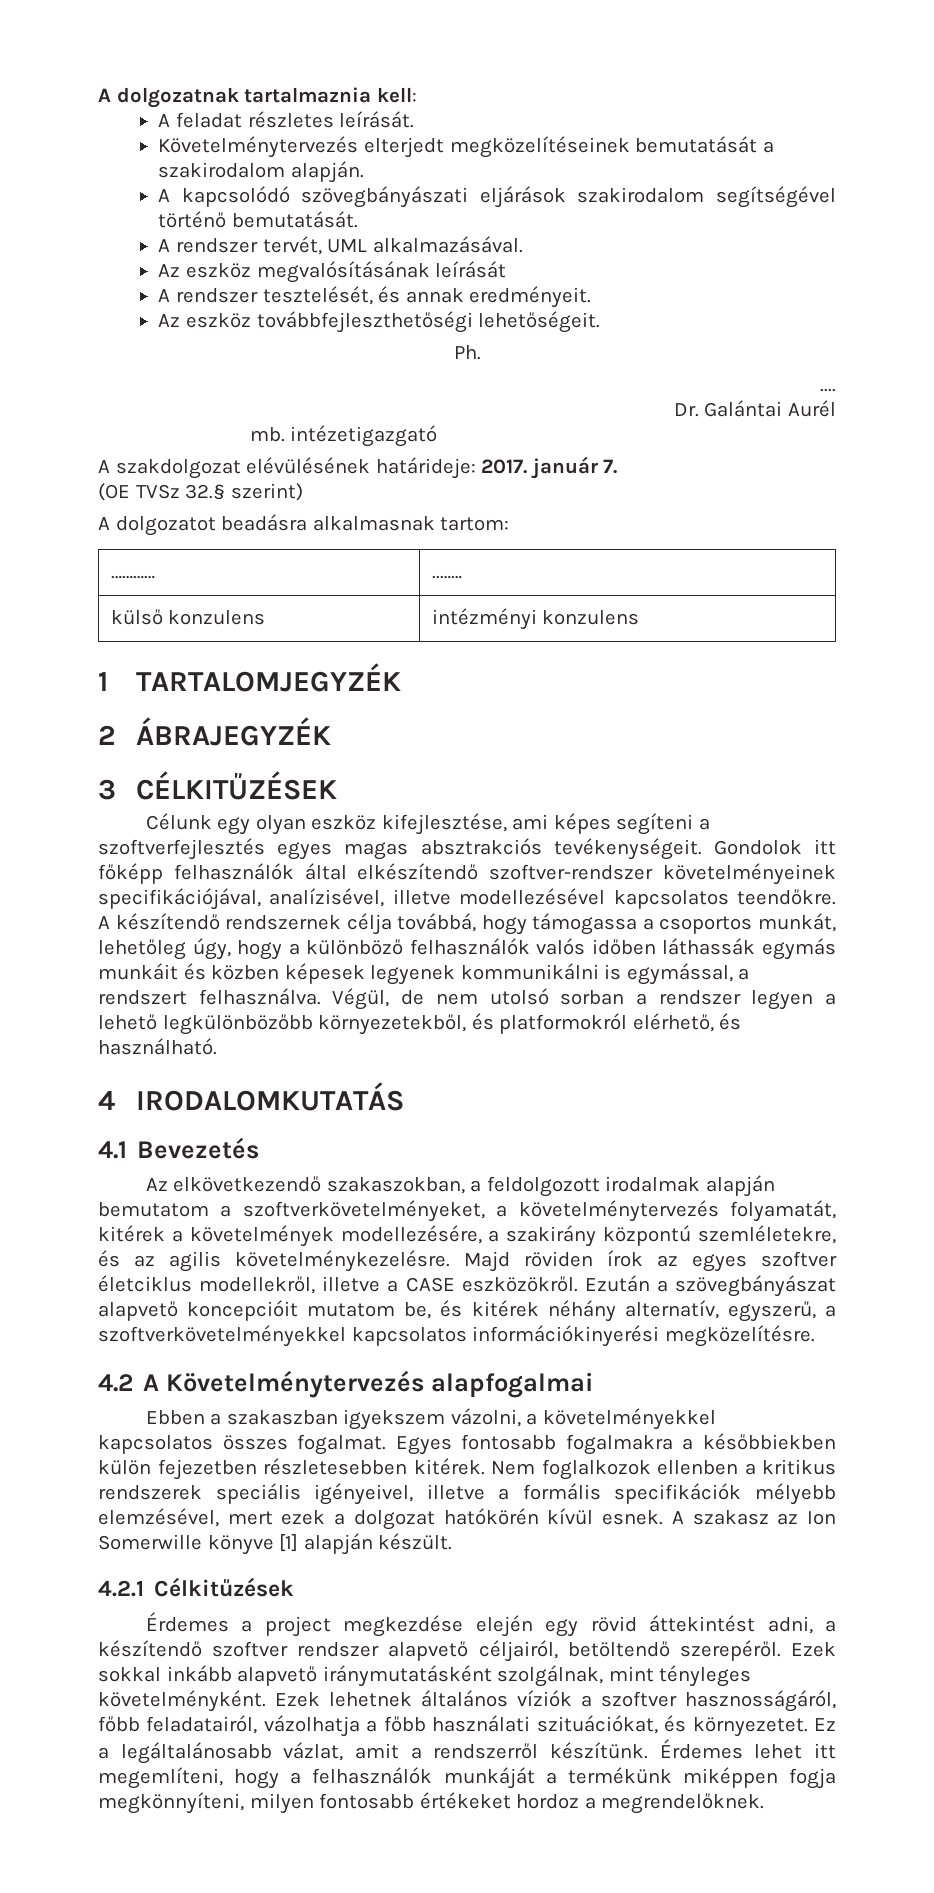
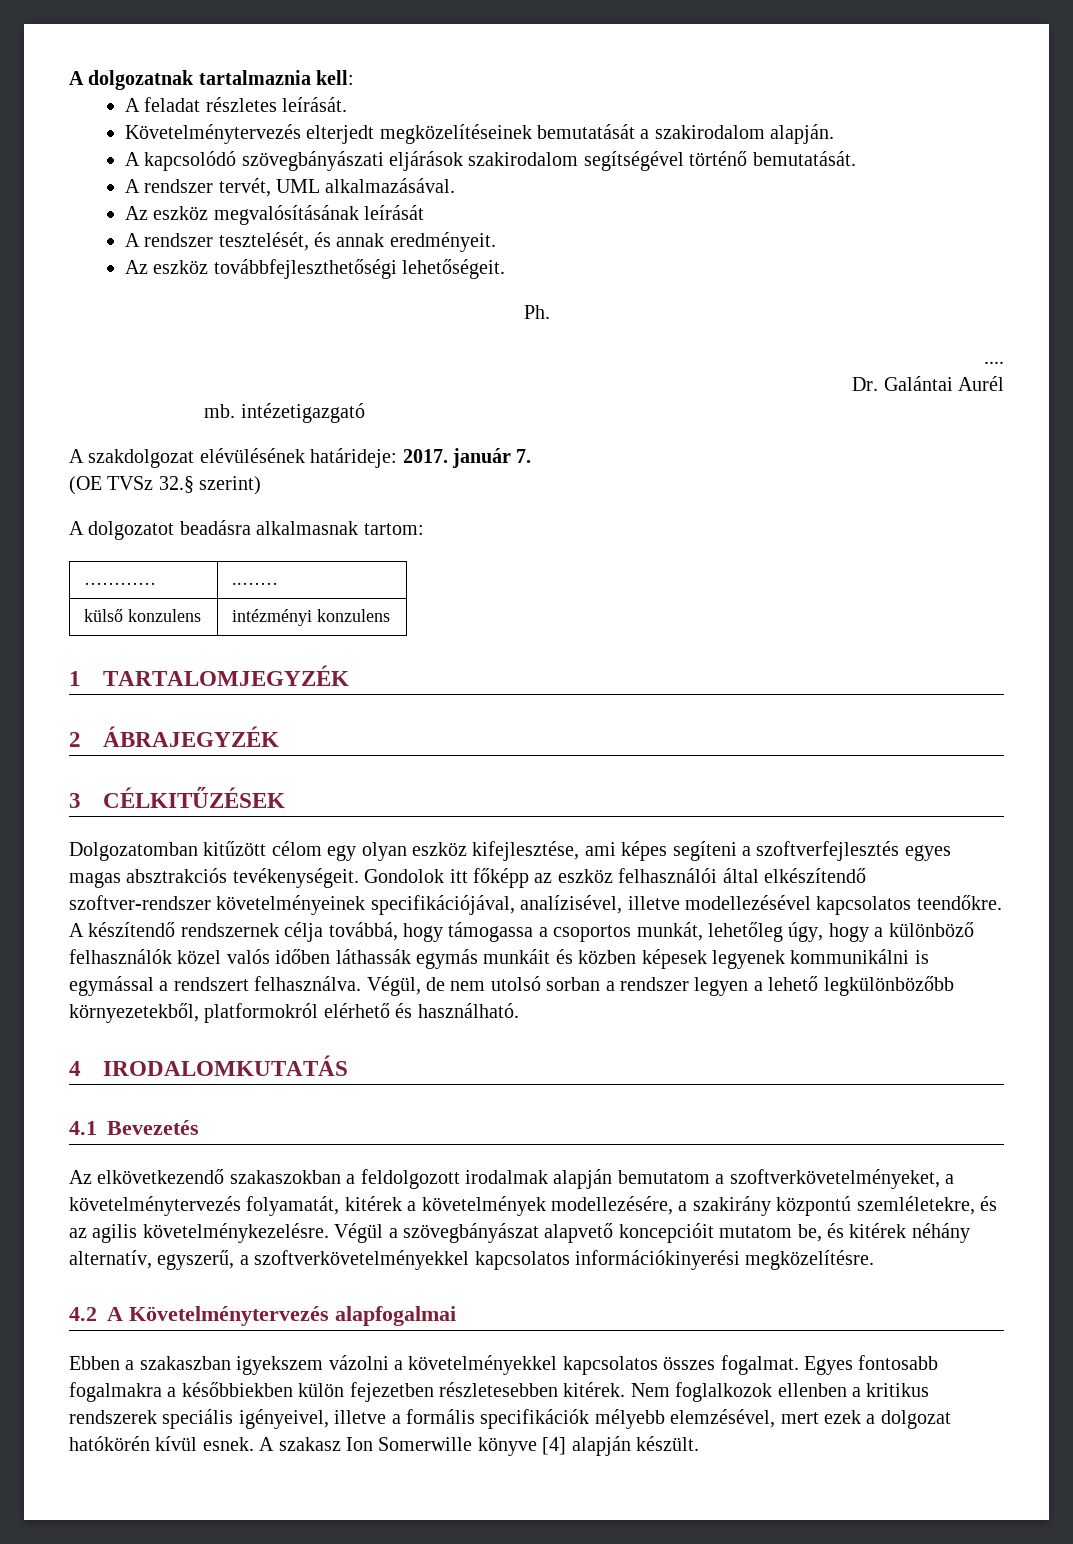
- Célunk egy olyan eszköz kifejlesztése, ami képes segíteni a szoftverfejlesztés egyes magas absztrakciós tevékenységeit.
+ Dolgozatomban kitűzött célom egy olyan eszköz kifejlesztése, ami képes segíteni a szoftverfejlesztés egyes magas absztrakciós tevékenységeit.
- Gondolok itt főképp felhasználók által elkészítendő szoftver-rendszer követelményeinek specifikációjával, analízisével, illetve modellezésével kapcsolatos teendőkre.
+ Gondolok itt főképp az eszköz felhasználói által elkészítendő szoftver-rendszer követelményeinek specifikációjával, analízisével, illetve modellezésével kapcsolatos teendőkre.
- A készítendő rendszernek célja továbbá, hogy támogassa a csoportos munkát, lehetőleg úgy, hogy a különböző felhasználók valós időben láthassák egymás munkáit és közben képesek legyenek kommunikálni is egymással, a rendszert felhasználva.
+ A készítendő rendszernek célja továbbá, hogy támogassa a csoportos munkát, lehetőleg úgy, hogy a különböző felhasználók közel valós időben láthassák egymás munkáit és közben képesek legyenek kommunikálni is egymással a rendszert felhasználva.
- Végül, de nem utolsó sorban a rendszer legyen a lehető legkülönbözőbb környezetekből, és platformokról elérhető, és használható.
+ Végül, de nem utolsó sorban a rendszer legyen a lehető legkülönbözőbb környezetekből, platformokról elérhető és használható.
- Az elkövetkezendő szakaszokban, a feldolgozott irodalmak alapján bemutatom a szoftverkövetelményeket, a követelménytervezés folyamatát, kitérek a követelmények modellezésére, a szakirány központú szemléletekre, és az agilis követelménykezelésre.
+ Az elkövetkezendő szakaszokban a feldolgozott irodalmak alapján bemutatom a szoftverkövetelményeket, a követelménytervezés folyamatát, kitérek a követelmények modellezésére, a szakirány központú szemléletekre, és az agilis követelménykezelésre.
- Majd röviden írok az egyes szoftver életciklus modellekről, illetve a CASE eszközökről. Ezután a szövegbányászat alapvető koncepcióit mutatom be, és kitérek néhány alternatív, egyszerű, a szoftverkövetelményekkel kapcsolatos információkinyerési megközelítésre.
+ Végül a szövegbányászat alapvető koncepcióit mutatom be, és kitérek néhány alternatív, egyszerű, a szoftverkövetelményekkel kapcsolatos információkinyerési megközelítésre.
- Ebben a szakaszban igyekszem vázolni, a követelményekkel kapcsolatos összes fogalmat.
+ Ebben a szakaszban igyekszem vázolni a követelményekkel kapcsolatos összes fogalmat.
- A szakasz az Ion Somerwille könyve [1] alapján készült.
+ A szakasz Ion Somerwille könyve [4] alapján készült.
- 4.2.1 Célkitűzések
- Érdemes a project megkezdése elején egy rövid áttekintést adni, a készítendő szoftver rendszer alapvető céljairól, betöltendő szerepéről. Ezek sokkal inkább alapvető iránymutatásként szolgálnak, mint tényleges követelményként. Ezek lehetnek általános víziók a szoftver hasznosságáról, főbb feladatairól, vázolhatja a főbb használati szituációkat, és környezetet. Ez a legáltalánosabb vázlat, amit a rendszerről készítünk. Érdemes lehet itt megemlíteni, hogy a felhasználók munkáját a termékünk miképpen fogja megkönnyíteni, milyen fontosabb értékeket hordoz a megrendelőknek.

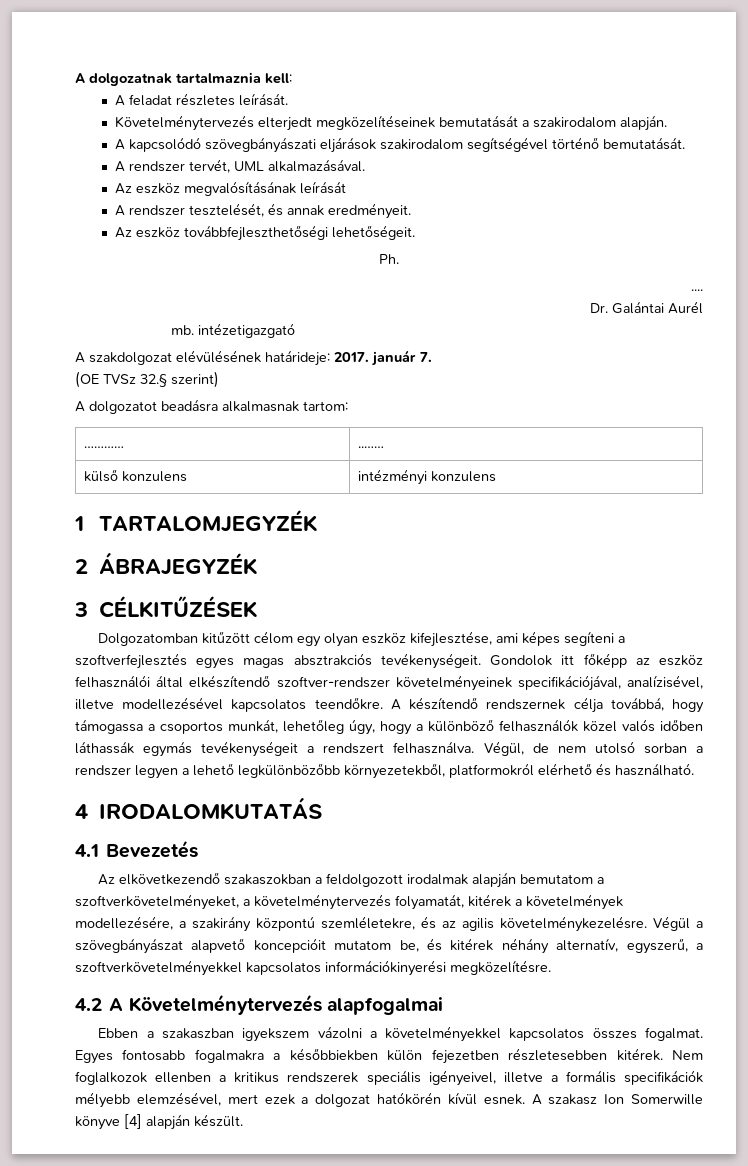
- A készítendő rendszernek célja továbbá, hogy támogassa a csoportos munkát, lehetőleg úgy, hogy a különböző felhasználók közel valós időben láthassák egymás munkáit és közben képesek legyenek kommunikálni is egymással a rendszert felhasználva.
+ A készítendő rendszernek célja továbbá, hogy támogassa a csoportos munkát, lehetőleg úgy, hogy a különböző felhasználók közel valós időben láthassák egymás tevékenységeit a rendszert felhasználva.

